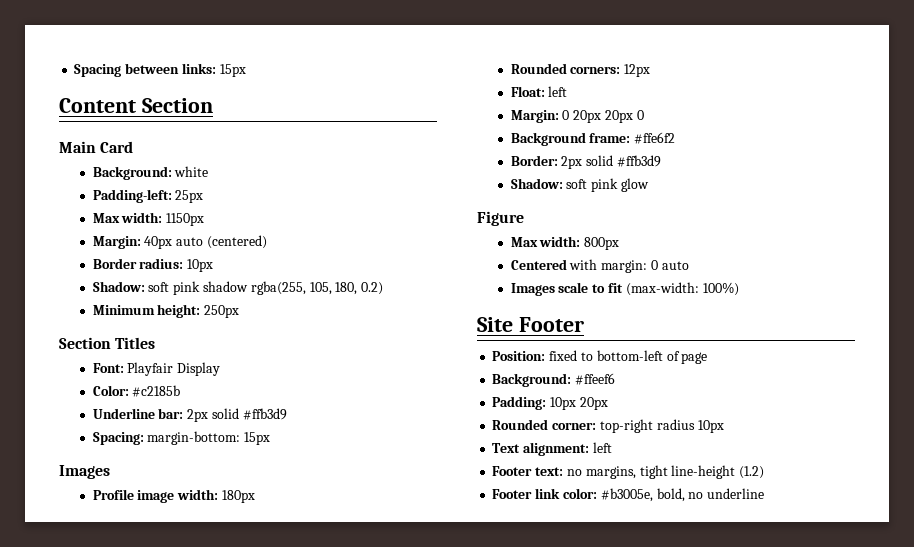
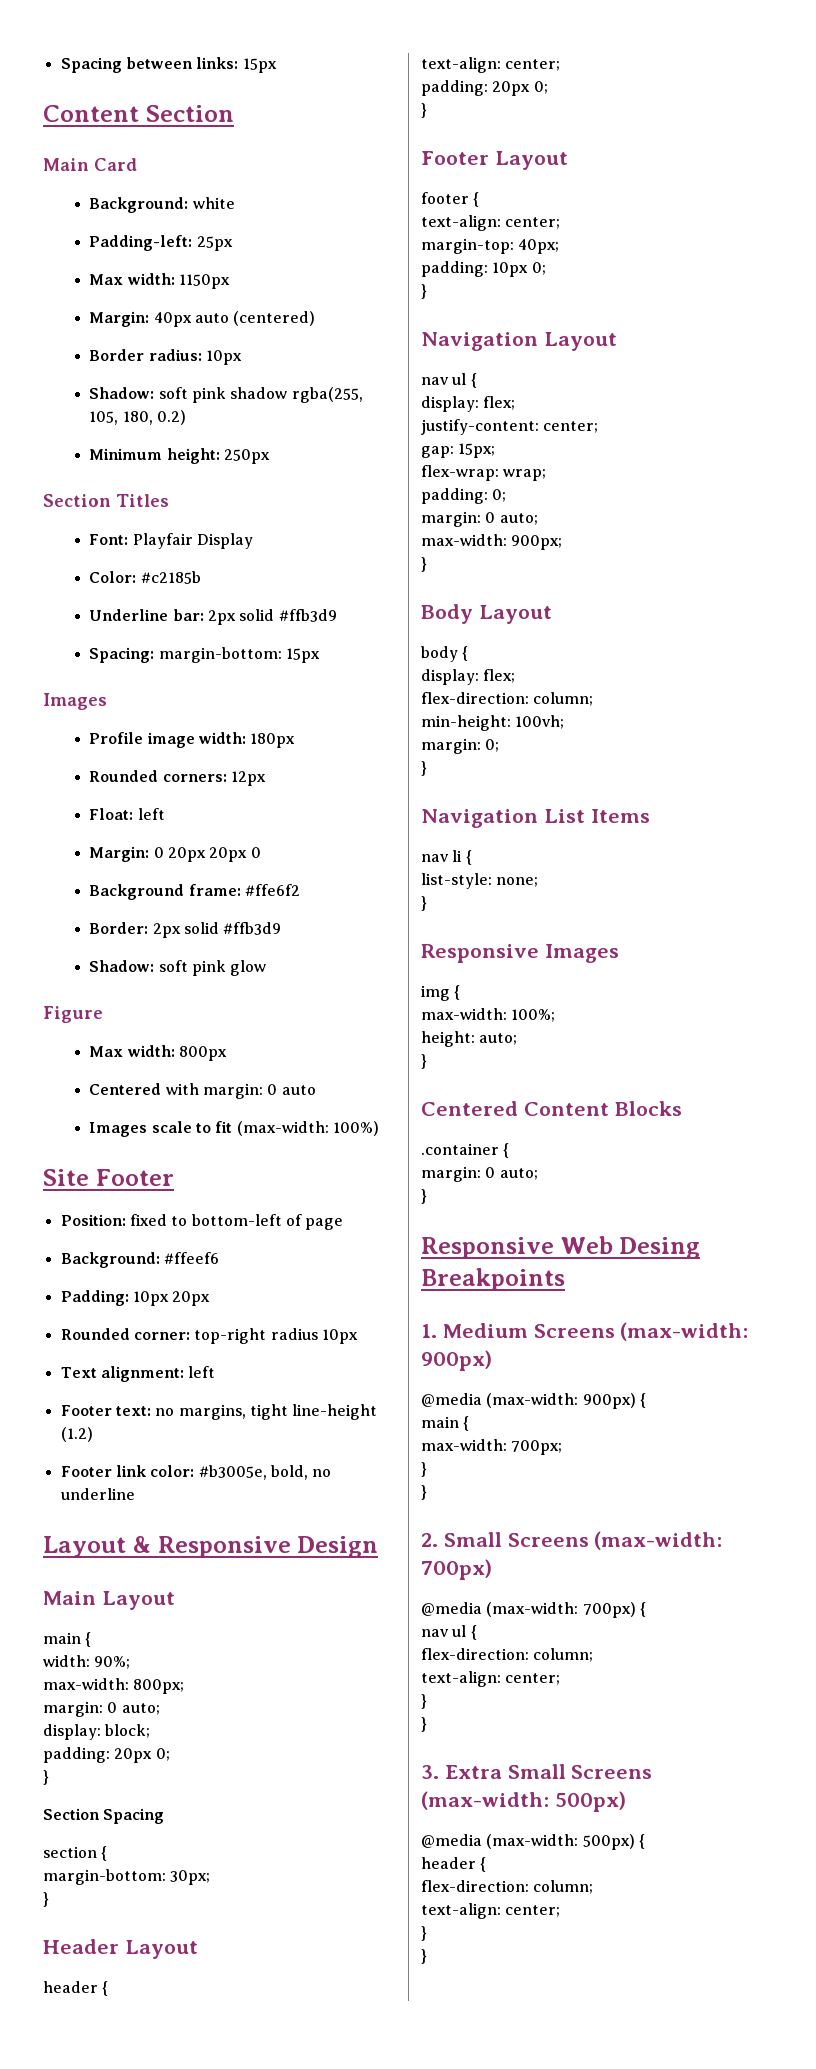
+ Layout & Responsive Design
+ Main Layout
+ main {
+ width: 90%;
+ max-width: 800px;
+ margin: 0 auto;
+ display: block;
+ padding: 20px 0;
+ }
+ Section Spacing
+ section {
+ margin-bottom: 30px;
+ }
+ Header Layout
+ header {
+ text-align: center;
+ padding: 20px 0;
+ }
+ Footer Layout
+ footer {
+ text-align: center;
+ margin-top: 40px;
+ padding: 10px 0;
+ }
+ Navigation Layout
+ nav ul {
+ display: flex;
+ justify-content: center;
+ gap: 15px;
+ flex-wrap: wrap;
+ padding: 0;
+ margin: 0 auto;
+ max-width: 900px;
+ }
+ Body Layout
+ body {
+ display: flex;
+ flex-direction: column;
+ min-height: 100vh;
+ margin: 0;
+ }
+ Navigation List Items
+ nav li {
+ list-style: none;
+ }
+ Responsive Images
+ img {
+ max-width: 100%;
+ height: auto;
+ }
+ Centered Content Blocks
+ .container {
+ margin: 0 auto;
+ }
+ Responsive Web Desing Breakpoints
+ 1. Medium Screens (max-width: 900px)
+ @media (max-width: 900px) {
+ main {
+ max-width: 700px;
+ }
+ }
+ 2. Small Screens (max-width: 700px)
+ @media (max-width: 700px) {
+ nav ul {
+ flex-direction: column;
+ text-align: center;
+ }
+ }
+ 3. Extra Small Screens (max-width: 500px)
+ @media (max-width: 500px) {
+ header {
+ flex-direction: column;
+ text-align: center;
+ }
+ }

